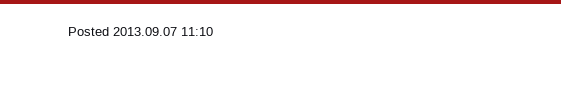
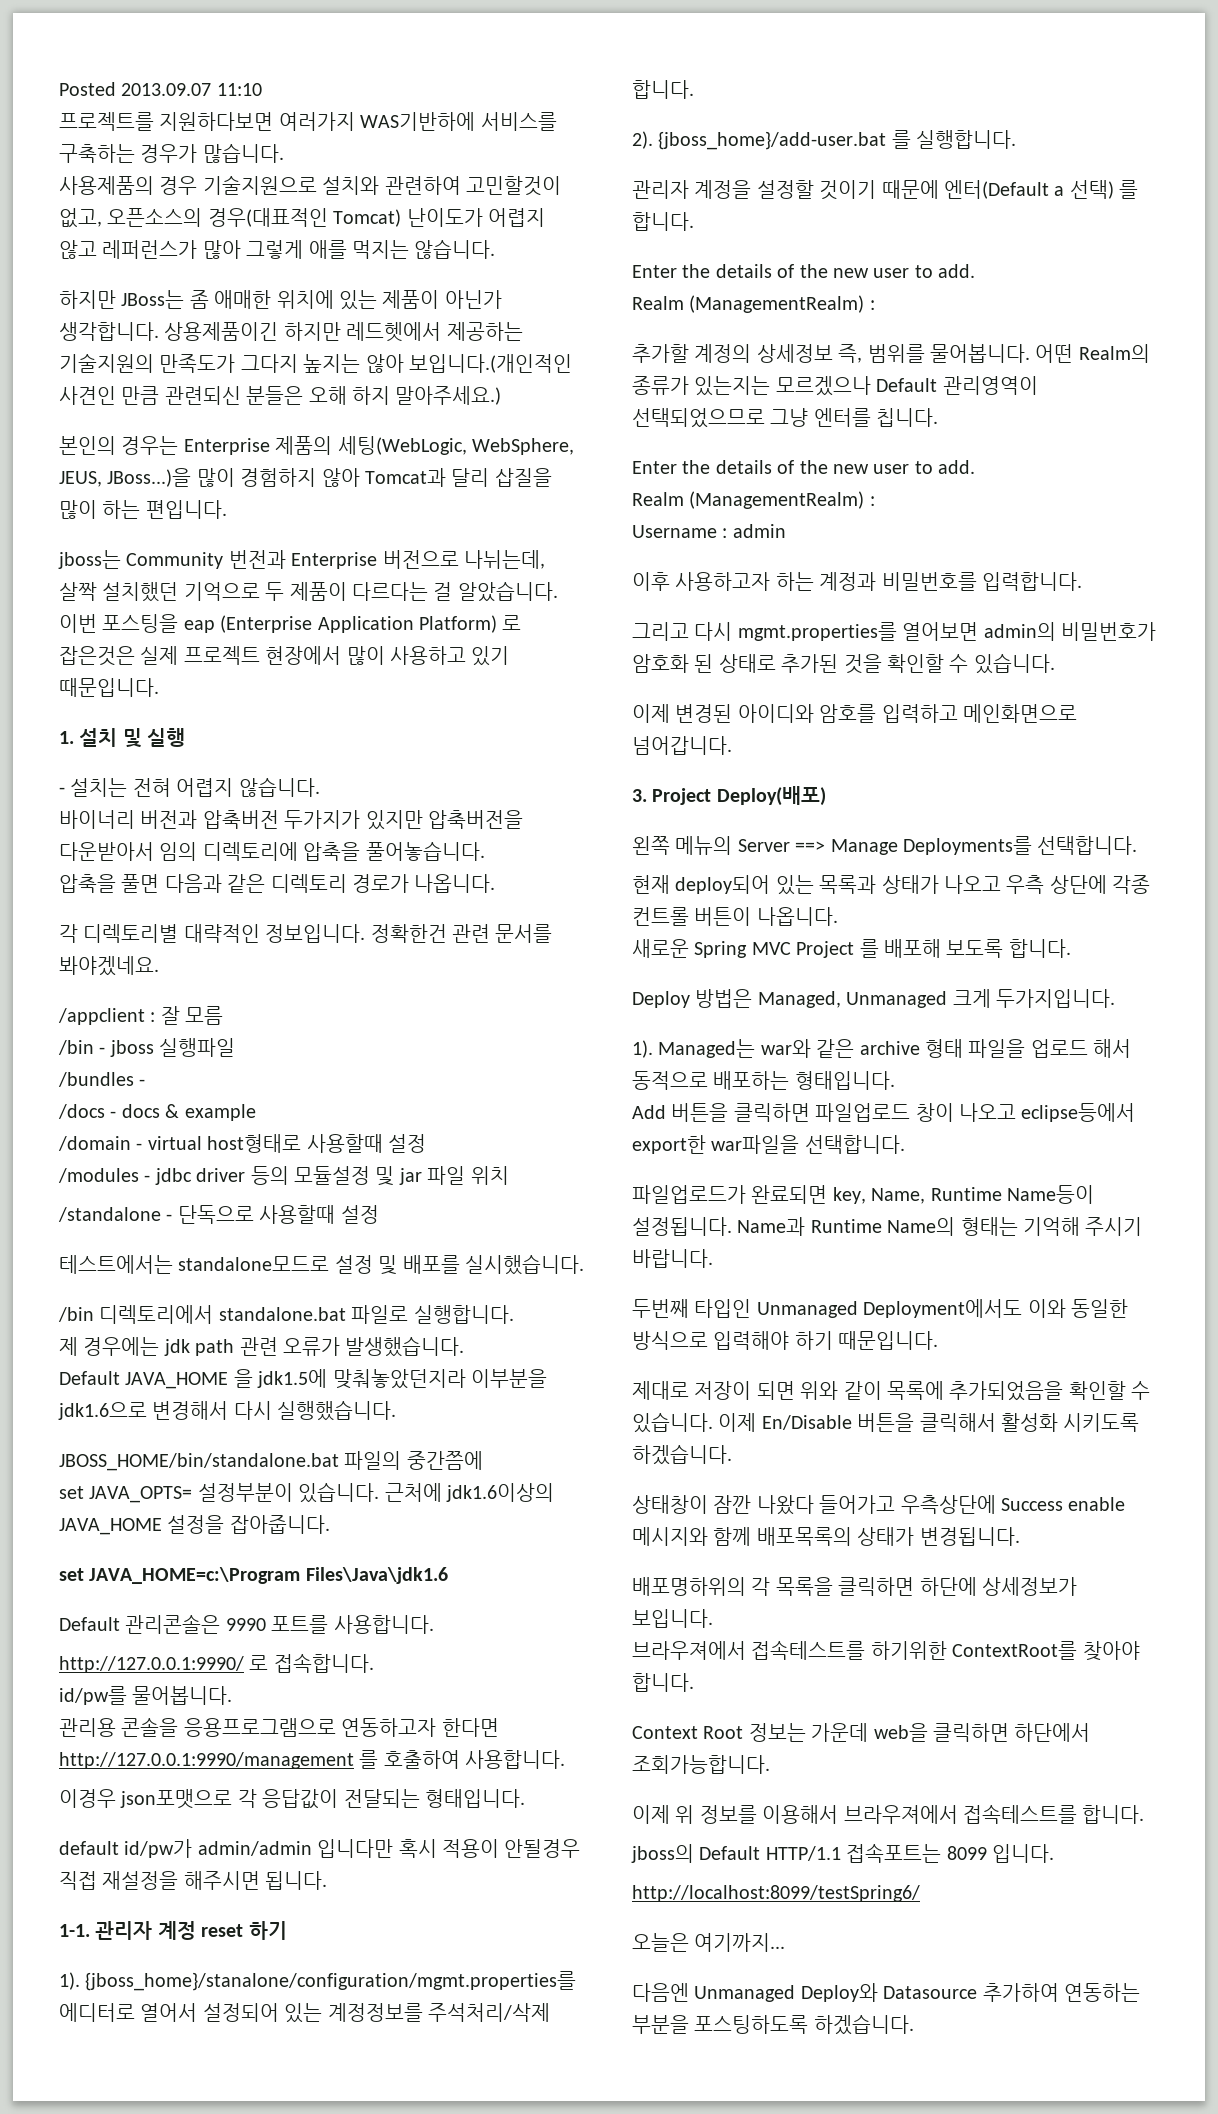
+ 프로젝트를 지원하다보면 여러가지 WAS기반하에 서비스를 구축하는 경우가 많습니다.
+ 사용제품의 경우 기술지원으로 설치와 관련하여 고민할것이 없고, 오픈소스의 경우(대표적인 Tomcat) 난이도가 어렵지 않고 레퍼런스가 많아 그렇게 애를 먹지는 않습니다.
+ 하지만 JBoss는 좀 애매한 위치에 있는 제품이 아닌가 생각합니다. 상용제품이긴 하지만 레드헷에서 제공하는 기술지원의 만족도가 그다지 높지는 않아 보입니다.(개인적인 사견인 만큼 관련되신 분들은 오해 하지 말아주세요.)
+ 본인의 경우는 Enterprise 제품의 세팅(WebLogic, WebSphere, JEUS, JBoss...)을 많이 경험하지 않아 Tomcat과 달리 삽질을 많이 하는 편입니다.
+ jboss는 Community 번전과 Enterprise 버전으로 나뉘는데, 살짝 설치했던 기억으로 두 제품이 다르다는 걸 알았습니다. 이번 포스팅을 eap (Enterprise Application Platform) 로 잡은것은 실제 프로젝트 현장에서 많이 사용하고 있기 때문입니다.
+ 1. 설치 및 실행
+ - 설치는 전혀 어렵지 않습니다.
+ 바이너리 버전과 압축버전 두가지가 있지만 압축버전을 다운받아서 임의 디렉토리에 압축을 풀어놓습니다.
+ 압축을 풀면 다음과 같은 디렉토리 경로가 나옵니다.
+ 각 디렉토리별 대략적인 정보입니다. 정확한건 관련 문서를 봐야겠네요.
+ /appclient : 잘 모름
+ /bin - jboss 실행파일
+ /bundles -
+ /docs - docs & example
+ /domain - virtual host형태로 사용할때 설정
+ /modules - jdbc driver 등의 모듈설정 및 jar 파일 위치
+ /standalone - 단독으로 사용할때 설정
+ 테스트에서는 standalone모드로 설정 및 배포를 실시했습니다.
+ /bin 디렉토리에서 standalone.bat 파일로 실행합니다.
+ 제 경우에는 jdk path 관련 오류가 발생했습니다.
+ Default JAVA_HOME 을 jdk1.5에 맞춰놓았던지라 이부분을 jdk1.6으로 변경해서 다시 실행했습니다.
+ JBOSS_HOME/bin/standalone.bat 파일의 중간쯤에
+ set JAVA_OPTS= 설정부분이 있습니다. 근처에 jdk1.6이상의 JAVA_HOME 설정을 잡아줍니다.
+ set JAVA_HOME=c:\Program Files\Java\jdk1.6
+ Default 관리콘솔은 9990 포트를 사용합니다.
+ http://127.0.0.1:9990/ 로 접속합니다.
+ id/pw를 물어봅니다.
+ 관리용 콘솔을 응용프로그램으로 연동하고자 한다면 http://127.0.0.1:9990/management 를 호출하여 사용합니다.
+ 이경우 json포맷으로 각 응답값이 전달되는 형태입니다.
+ default id/pw가 admin/admin 입니다만 혹시 적용이 안될경우 직접 재설정을 해주시면 됩니다.
+ 1-1. 관리자 계정 reset 하기
+ 1). {jboss_home}/stanalone/configuration/mgmt.properties를 에디터로 열어서 설정되어 있는 계정정보를 주석처리/삭제 합니다.
+ 2). {jboss_home}/add-user.bat 를 실행합니다.
+ 관리자 계정을 설정할 것이기 때문에 엔터(Default a 선택) 를 합니다.
+ Enter the details of the new user to add.
+ Realm (ManagementRealm) :
+ 추가할 계정의 상세정보 즉, 범위를 물어봅니다. 어떤 Realm의 종류가 있는지는 모르겠으나 Default 관리영역이 선택되었으므로 그냥 엔터를 칩니다.
+ Enter the details of the new user to add.
+ Realm (ManagementRealm) :
+ Username : admin
+ 이후 사용하고자 하는 계정과 비밀번호를 입력합니다.
+ 그리고 다시 mgmt.properties를 열어보면 admin의 비밀번호가 암호화 된 상태로 추가된 것을 확인할 수 있습니다.
+ 이제 변경된 아이디와 암호를 입력하고 메인화면으로 넘어갑니다.
+ 3. Project Deploy(배포)
+ 왼쪽 메뉴의 Server ==> Manage Deployments를 선택합니다.
+ 현재 deploy되어 있는 목록과 상태가 나오고 우측 상단에 각종 컨트롤 버튼이 나옵니다.
+ 새로운 Spring MVC Project 를 배포해 보도록 합니다.
+ Deploy 방법은 Managed, Unmanaged 크게 두가지입니다.
+ 1). Managed는 war와 같은 archive 형태 파일을 업로드 해서 동적으로 배포하는 형태입니다.
+ Add 버튼을 클릭하면 파일업로드 창이 나오고 eclipse등에서 export한 war파일을 선택합니다.
+ 파일업로드가 완료되면 key, Name, Runtime Name등이 설정됩니다. Name과 Runtime Name의 형태는 기억해 주시기 바랍니다.
+ 두번째 타입인 Unmanaged Deployment에서도 이와 동일한 방식으로 입력해야 하기 때문입니다.
+ 제대로 저장이 되면 위와 같이 목록에 추가되었음을 확인할 수 있습니다. 이제 En/Disable 버튼을 클릭해서 활성화 시키도록 하겠습니다.
+ 상태창이 잠깐 나왔다 들어가고 우측상단에 Success enable 메시지와 함께 배포목록의 상태가 변경됩니다.
+ 배포명하위의 각 목록을 클릭하면 하단에 상세정보가 보입니다.
+ 브라우져에서 접속테스트를 하기위한 ContextRoot를 찾아야 합니다.
+ Context Root 정보는 가운데 web을 클릭하면 하단에서 조회가능합니다.
+ 이제 위 정보를 이용해서 브라우져에서 접속테스트를 합니다.
+ jboss의 Default HTTP/1.1 접속포트는 8099 입니다.
+ http://localhost:8099/testSpring6/
+ 오늘은 여기까지...
+ 다음엔 Unmanaged Deploy와 Datasource 추가하여 연동하는 부분을 포스팅하도록 하겠습니다.

